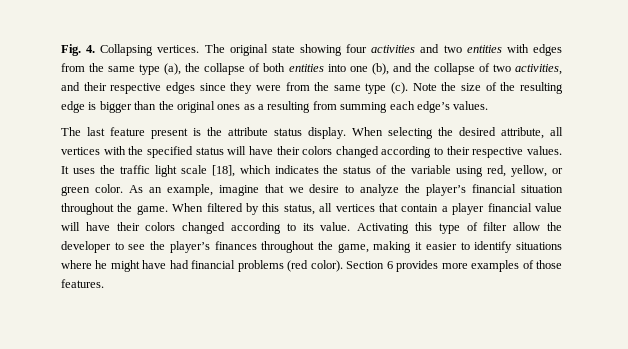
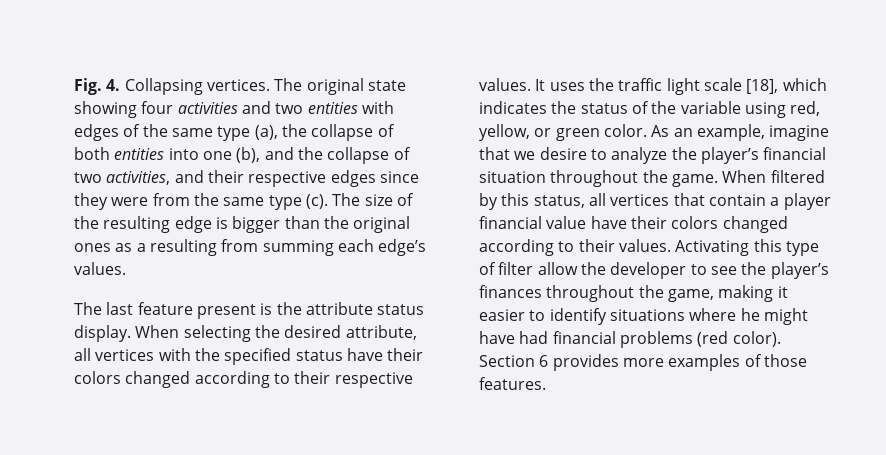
- The original state showing four activities and two entities with edges from the same type (a), the collapse of both entities into one (b), and the collapse of two activities, and their respective edges since they were from the same type (c).
+ The original state showing four activities and two entities with edges of the same type (a), the collapse of both entities into one (b), and the collapse of two activities, and their respective edges since they were from the same type (c).
- Note the size of the resulting edge is bigger than the original ones as a resulting from summing each edge’s values.
+ The size of the resulting edge is bigger than the original ones as a resulting from summing each edge’s values.
- When selecting the desired attribute, all vertices with the specified status will have their colors changed according to their respective values.
+ When selecting the desired attribute, all vertices with the specified status have their colors changed according to their respective values.
- When filtered by this status, all vertices that contain a player financial value will have their colors changed according to its value.
+ When filtered by this status, all vertices that contain a player financial value have their colors changed according to their values.

